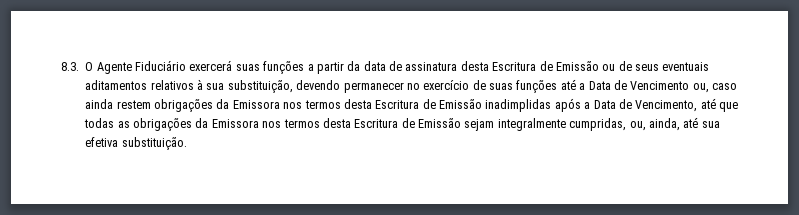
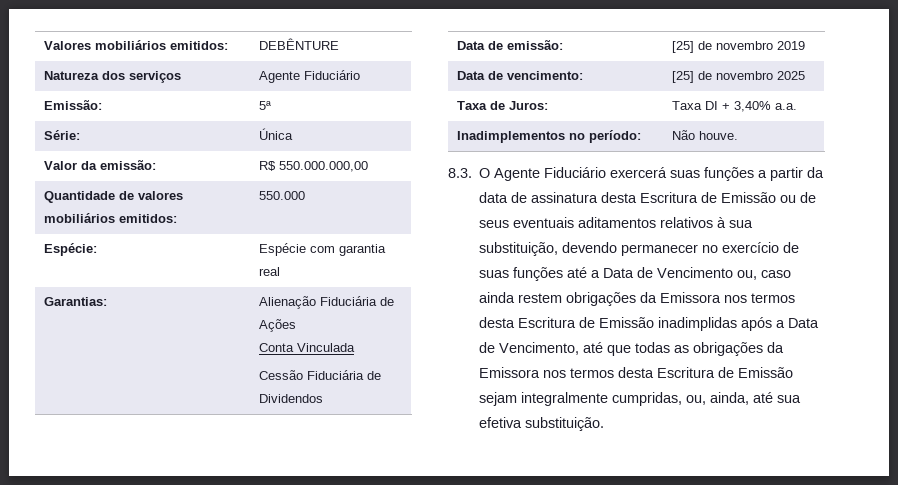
+ Valores mobiliários emitidos: | DEBÊNTURE
+ Natureza dos serviços | Agente Fiduciário
+ Emissão: | 5ª
+ Série: | Única
+ Valor da emissão: | R$ 550.000.000,00
+ Quantidade de valores mobiliários emitidos: | 550.000
+ Espécie: | Espécie com garantia real
+ Garantias: | Alienação Fiduciária de Ações
+ Conta Vinculada
+ Cessão Fiduciária de Dividendos
+ Data de emissão: | [25] de novembro 2019
+ Data de vencimento: | [25] de novembro 2025
+ Taxa de Juros: | Taxa DI + 3,40% a.a.
+ Inadimplementos no período: | Não houve.

